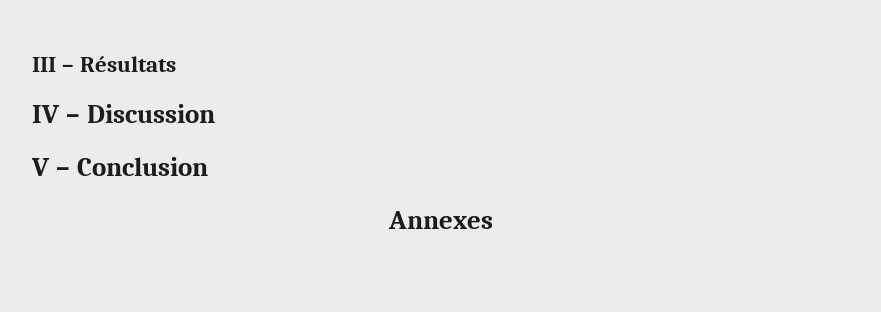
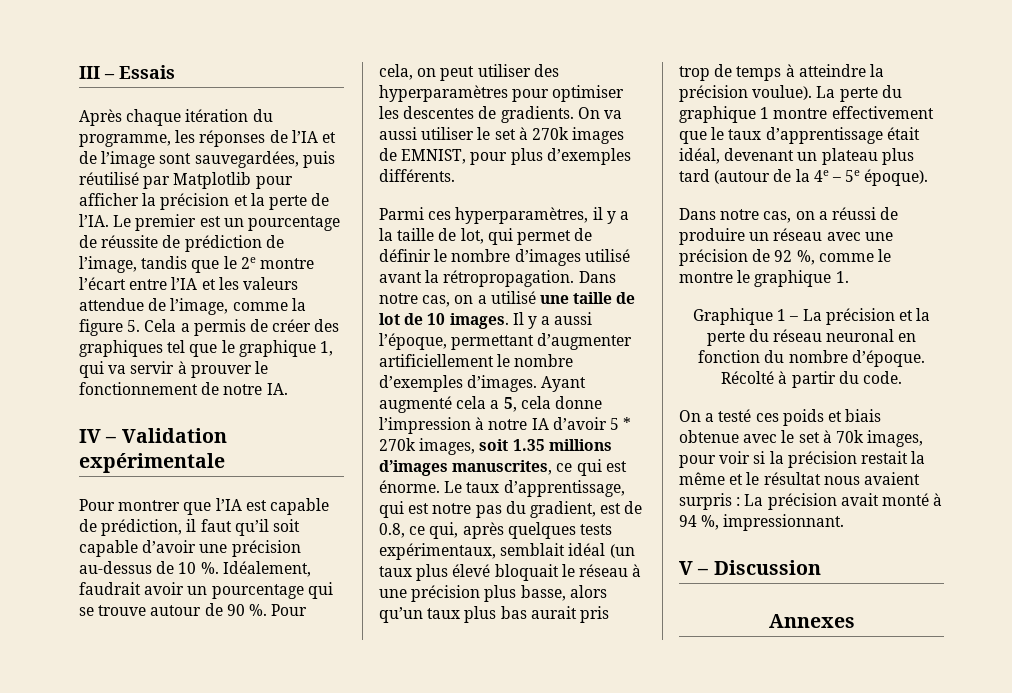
- III – Résultats
- IV – Discussion
+ III – Essais
+ Après chaque itération du programme, les réponses de l’IA et de l’image sont sauvegardées, puis réutilisé par Matplotlib pour afficher la précision et la perte de l’IA. Le premier est un pourcentage de réussite de prédiction de l’image, tandis que le 2e montre l’écart entre l’IA et les valeurs attendue de l’image, comme la figure 5. Cela a permis de créer des graphiques tel que le graphique 1, qui va servir à prouver le fonctionnement de notre IA.
+ IV – Validation expérimentale
+ Pour montrer que l’IA est capable de prédiction, il faut qu’il soit capable d’avoir une précision au-dessus de 10 %. Idéalement, faudrait avoir un pourcentage qui se trouve autour de 90 %. Pour cela, on peut utiliser des hyperparamètres pour optimiser les descentes de gradients. On va aussi utiliser le set à 270k images de EMNIST, pour plus d’exemples différents.
+ Parmi ces hyperparamètres, il y a la taille de lot, qui permet de définir le nombre d’images utilisé avant la rétropropagation. Dans notre cas, on a utilisé une taille de lot de 10 images. Il y a aussi l’époque, permettant d’augmenter artificiellement le nombre d’exemples d’images. Ayant augmenté cela a 5, cela donne l’impression à notre IA d’avoir 5 * 270k images, soit 1.35 millions d’images manuscrites, ce qui est énorme. Le taux d’apprentissage, qui est notre pas du gradient, est de 0.8, ce qui, après quelques tests expérimentaux, semblait idéal (un taux plus élevé bloquait le réseau à une précision plus basse, alors qu’un taux plus bas aurait pris trop de temps à atteindre la précision voulue). La perte du graphique 1 montre effectivement que le taux d’apprentissage était idéal, devenant un plateau plus tard (autour de la 4e – 5e époque).
+ Dans notre cas, on a réussi de produire un réseau avec une précision de 92 %, comme le montre le graphique 1.
+ Graphique 1 – La précision et la perte du réseau neuronal en fonction du nombre d’époque. Récolté à partir du code.
+ On a testé ces poids et biais obtenue avec le set à 70k images, pour voir si la précision restait la même et le résultat nous avaient surpris : La précision avait monté à 94 %, impressionnant.
- V – Conclusion
+ V – Discussion

